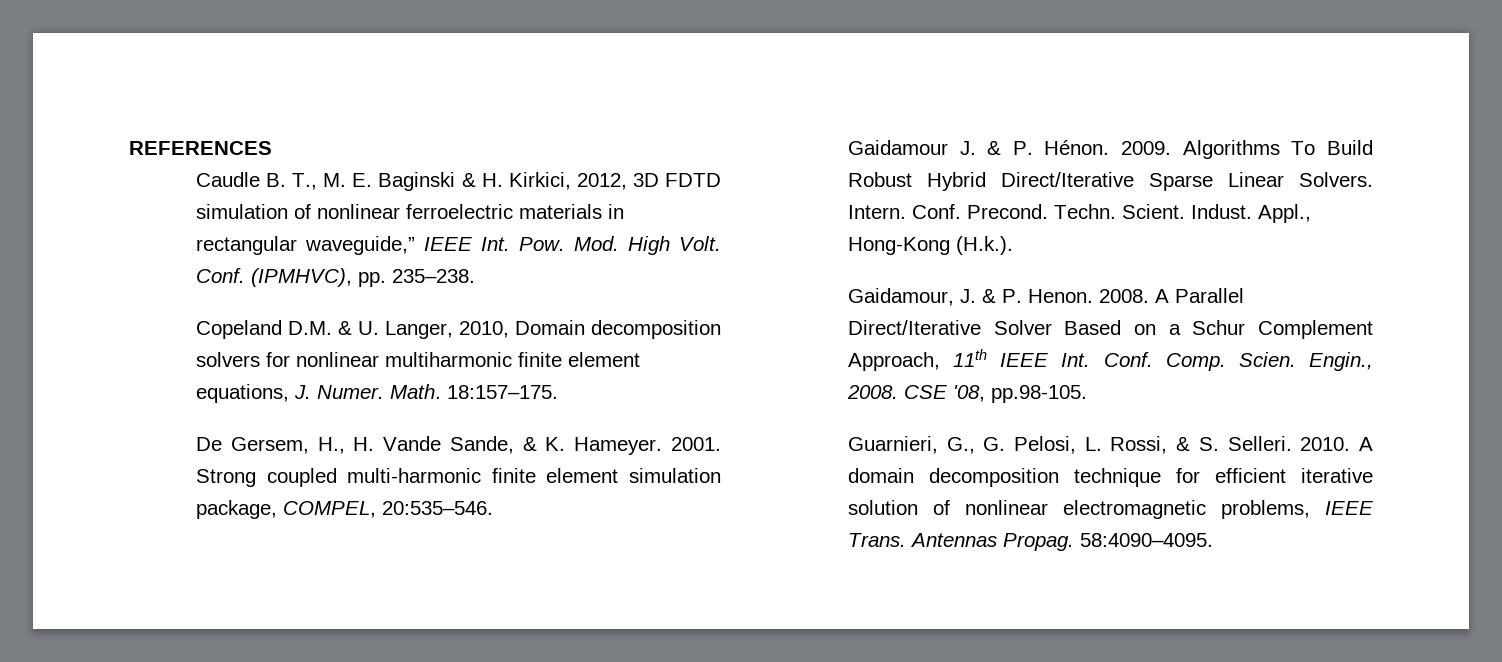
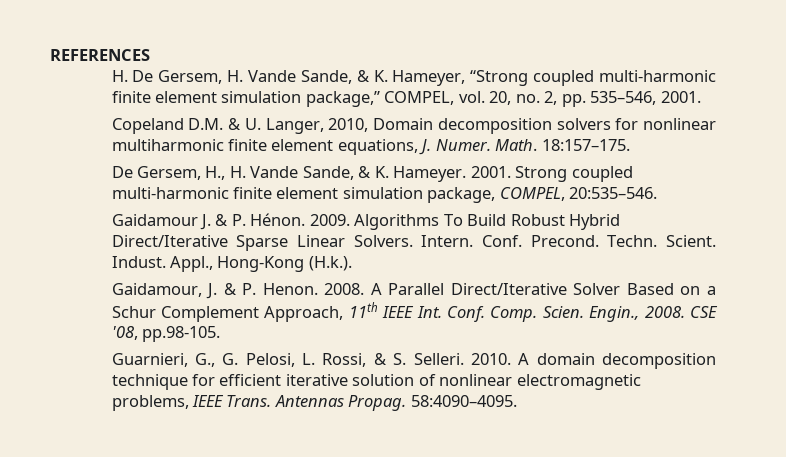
- Caudle B. T., M. E. Baginski & H. Kirkici, 2012, 3D FDTD simulation of nonlinear ferroelectric materials in rectangular waveguide,” IEEE Int. Pow. Mod. High Volt. Conf. (IPMHVC), pp. 235–238.
+ H. De Gersem, H. Vande Sande, & K. Hameyer, “Strong coupled multi-harmonic finite element simulation package,” COMPEL, vol. 20, no. 2, pp. 535–546, 2001.

